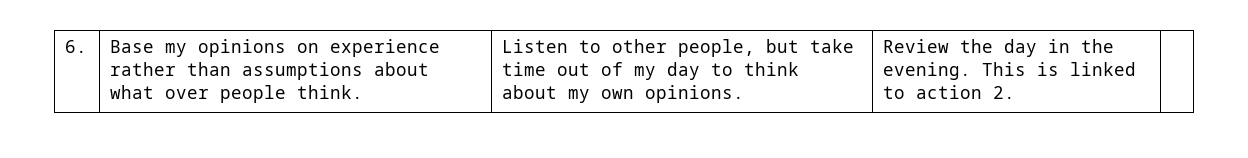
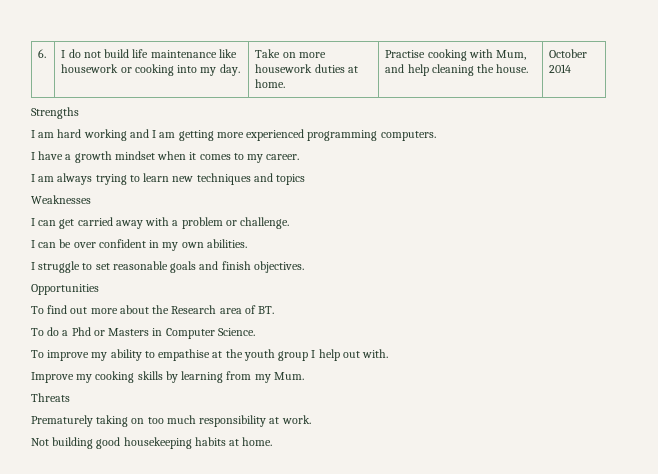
- Base my opinions on experience rather than assumptions about what over people think. | Listen to other people, but take time out of my day to think about my own opinions. | Review the day in the evening. This is linked to action 2.
+ I do not build life maintenance like housework or cooking into my day. | Take on more housework duties at home. | Practise cooking with Mum, and help cleaning the house. | October 2014
+ Strengths
+ I am hard working and I am getting more experienced programming computers.
+ I have a growth mindset when it comes to my career.
+ I am always trying to learn new techniques and topics
+ Weaknesses
+ I can get carried away with a problem or challenge.
+ I can be over confident in my own abilities.
+ I struggle to set reasonable goals and finish objectives.
+ Opportunities
+ To find out more about the Research area of BT.
+ To do a Phd or Masters in Computer Science.
+ To improve my ability to empathise at the youth group I help out with.
+ Improve my cooking skills by learning from my Mum.
+ Threats
+ Prematurely taking on too much responsibility at work.
+ Not building good housekeeping habits at home.

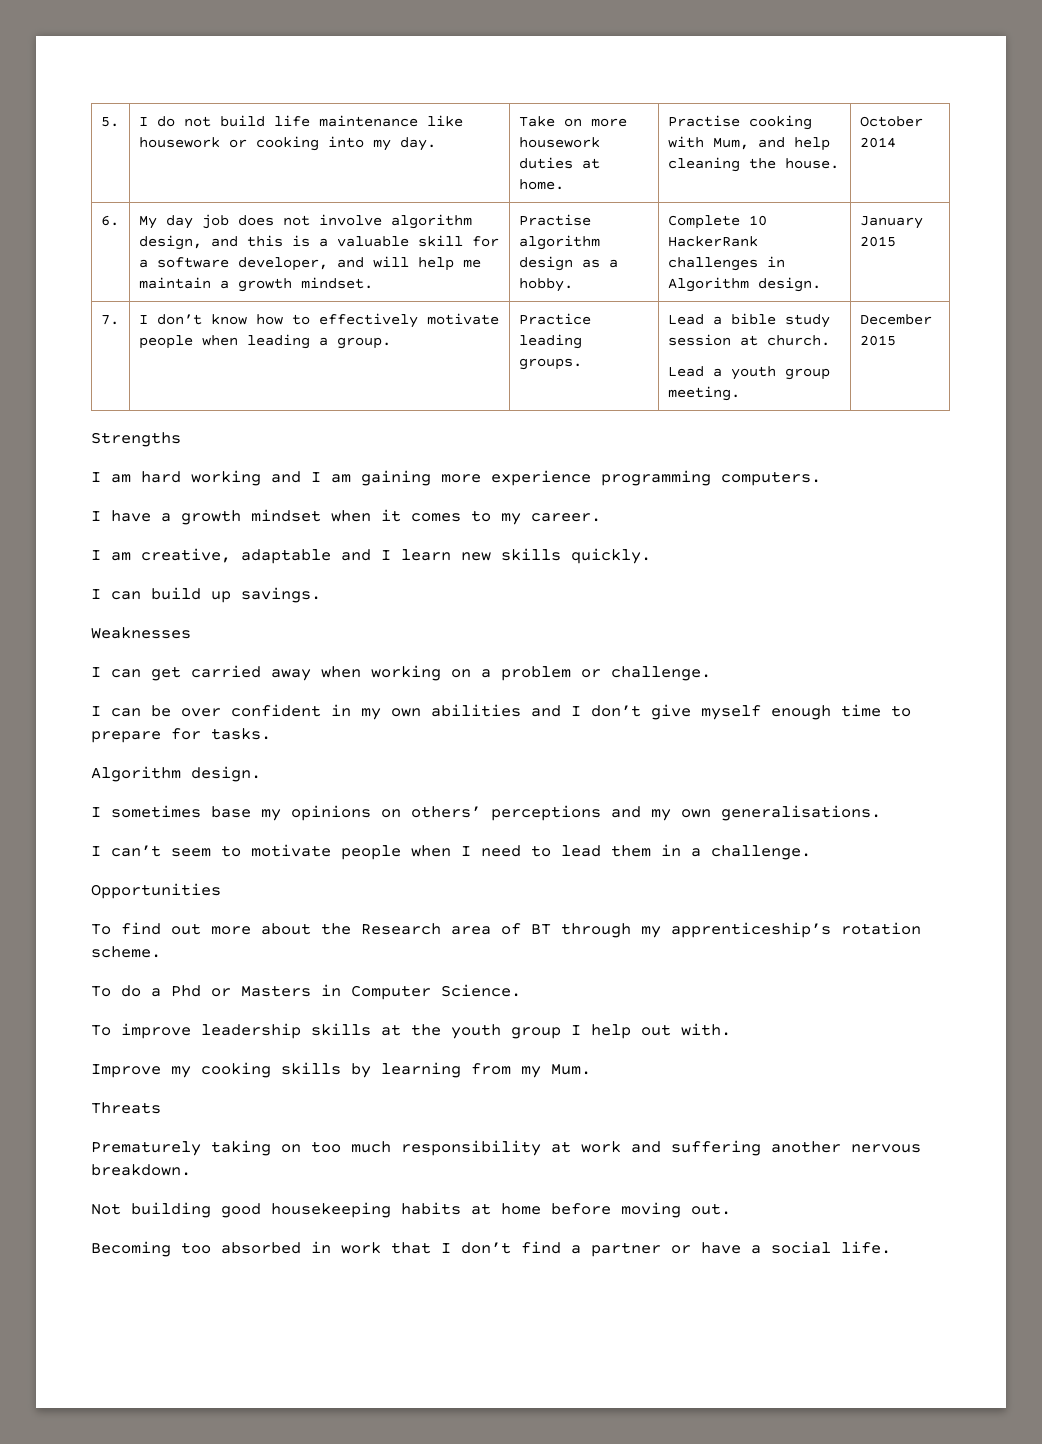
- 6. | I do not build life maintenance like housework or cooking into my day. | Take on more housework duties at home. | Practise cooking with Mum, and help cleaning the house. | October 2014
+ 5. | I do not build life maintenance like housework or cooking into my day. | Take on more housework duties at home. | Practise cooking with Mum, and help cleaning the house. | October 2014
+ 6. | My day job does not involve algorithm design, and this is a valuable skill for a software developer, and will help me maintain a growth mindset. | Practise algorithm design as a hobby. | Complete 10 HackerRank challenges in Algorithm design. | January 2015
+ 7. | I don’t know how to effectively motivate people when leading a group. | Practice leading groups. | Lead a bible study session at church.
+ Lead a youth group meeting. | December 2015
- I am hard working and I am getting more experienced programming computers.
+ I am hard working and I am gaining more experience programming computers.
- I am always trying to learn new techniques and topics
+ I am creative, adaptable and I learn new skills quickly.
+ I can build up savings.
- I can get carried away with a problem or challenge.
+ I can get carried away when working on a problem or challenge.
- I can be over confident in my own abilities.
- I struggle to set reasonable goals and finish objectives.
+ I can be over confident in my own abilities and I don’t give myself enough time to prepare for tasks.
+ Algorithm design.
+ I sometimes base my opinions on others’ perceptions and my own generalisations.
+ I can’t seem to motivate people when I need to lead them in a challenge.
- To find out more about the Research area of BT.
+ To find out more about the Research area of BT through my apprenticeship’s rotation scheme.
- To improve my ability to empathise at the youth group I help out with.
+ To improve leadership skills at the youth group I help out with.
- Prematurely taking on too much responsibility at work.
+ Prematurely taking on too much responsibility at work and suffering another nervous breakdown.
- Not building good housekeeping habits at home.
+ Not building good housekeeping habits at home before moving out.
+ Becoming too absorbed in work that I don’t find a partner or have a social life.

